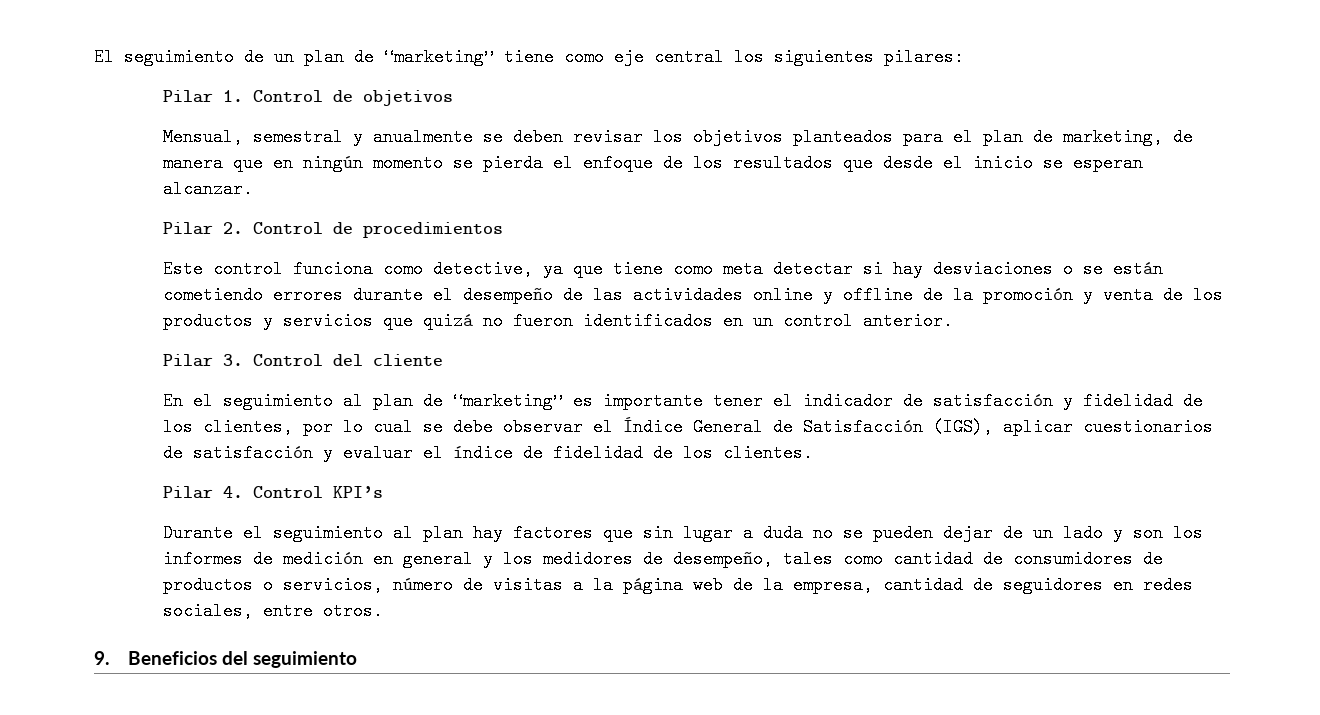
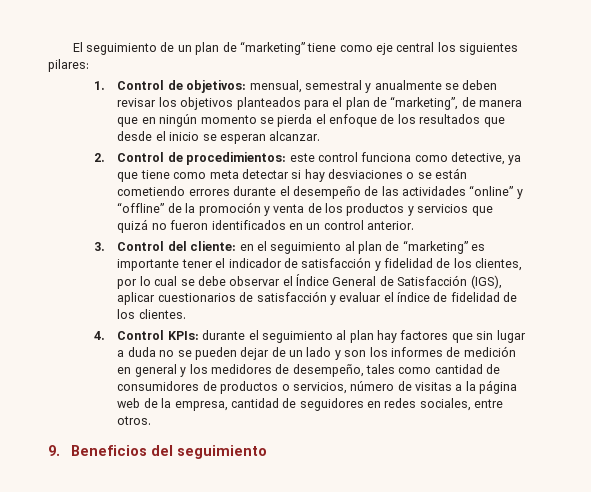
- Pilar 1. Control de objetivos
- Mensual, semestral y anualmente se deben revisar los objetivos planteados para el plan de marketing, de manera que en ningún momento se pierda el enfoque de los resultados que desde el inicio se esperan alcanzar.
+ 1. Control de objetivos: mensual, semestral y anualmente se deben revisar los objetivos planteados para el plan de “marketing”, de manera que en ningún momento se pierda el enfoque de los resultados que desde el inicio se esperan alcanzar.
- Pilar 2. Control de procedimientos
- Este control funciona como detective, ya que tiene como meta detectar si hay desviaciones o se están cometiendo errores durante el desempeño de las actividades online y offline de la promoción y venta de los productos y servicios que quizá no fueron identificados en un control anterior.
+ 2. Control de procedimientos: este control funciona como detective, ya que tiene como meta detectar si hay desviaciones o se están cometiendo errores durante el desempeño de las actividades “online” y “offline” de la promoción y venta de los productos y servicios que quizá no fueron identificados en un control anterior.
- Pilar 3. Control del cliente
- En el seguimiento al plan de “marketing” es importante tener el indicador de satisfacción y fidelidad de los clientes, por lo cual se debe observar el Índice General de Satisfacción (IGS), aplicar cuestionarios de satisfacción y evaluar el índice de fidelidad de los clientes.
+ 3. Control del cliente: en el seguimiento al plan de “marketing” es importante tener el indicador de satisfacción y fidelidad de los clientes, por lo cual se debe observar el Índice General de Satisfacción (IGS), aplicar cuestionarios de satisfacción y evaluar el índice de fidelidad de los clientes.
- Pilar 4. Control KPI’s
- Durante el seguimiento al plan hay factores que sin lugar a duda no se pueden dejar de un lado y son los informes de medición en general y los medidores de desempeño, tales como cantidad de consumidores de productos o servicios, número de visitas a la página web de la empresa, cantidad de seguidores en redes sociales, entre otros.
+ 4. Control KPIs: durante el seguimiento al plan hay factores que sin lugar a duda no se pueden dejar de un lado y son los informes de medición en general y los medidores de desempeño, tales como cantidad de consumidores de productos o servicios, número de visitas a la página web de la empresa, cantidad de seguidores en redes sociales, entre otros.

